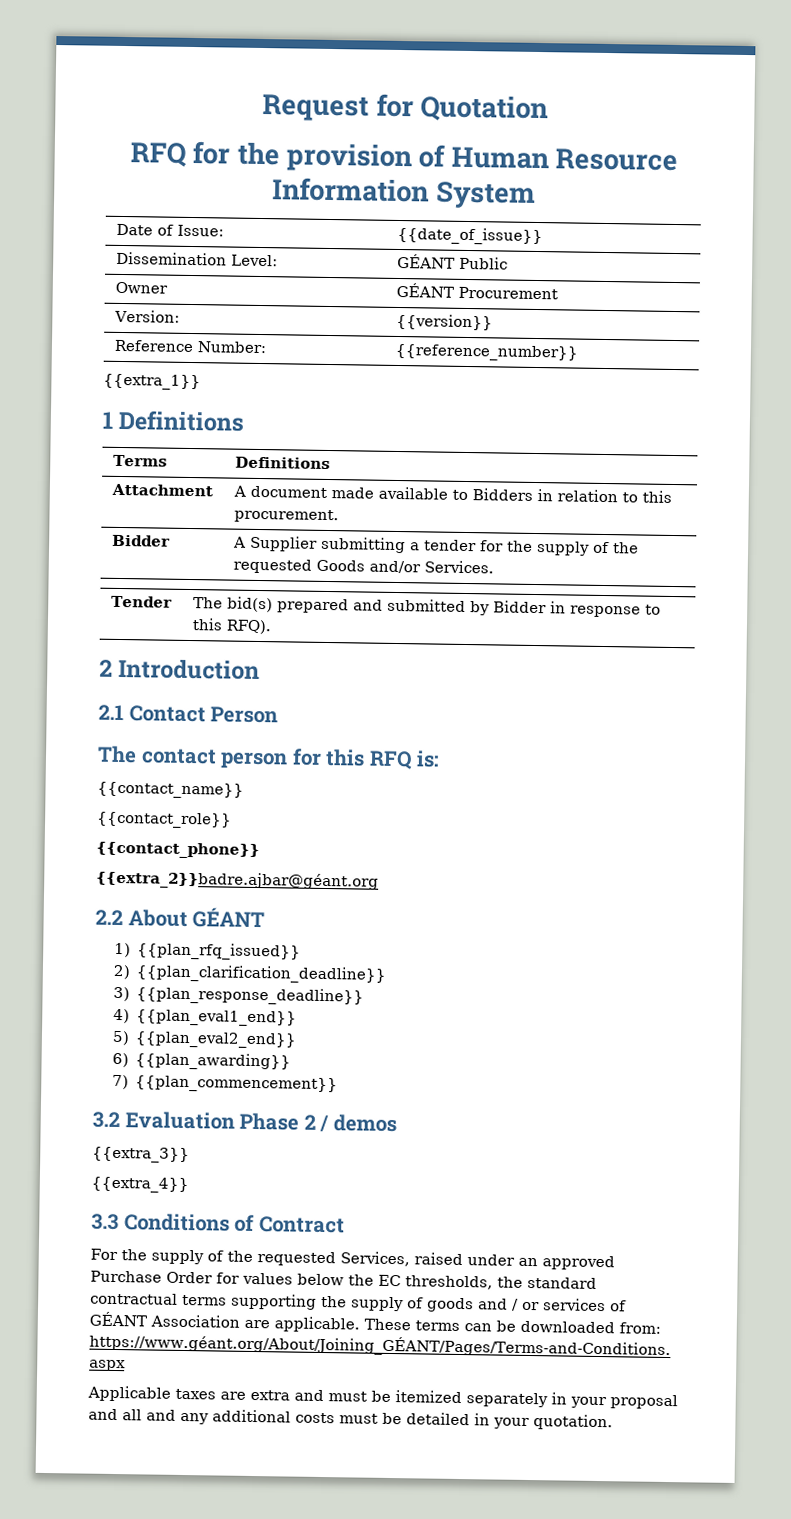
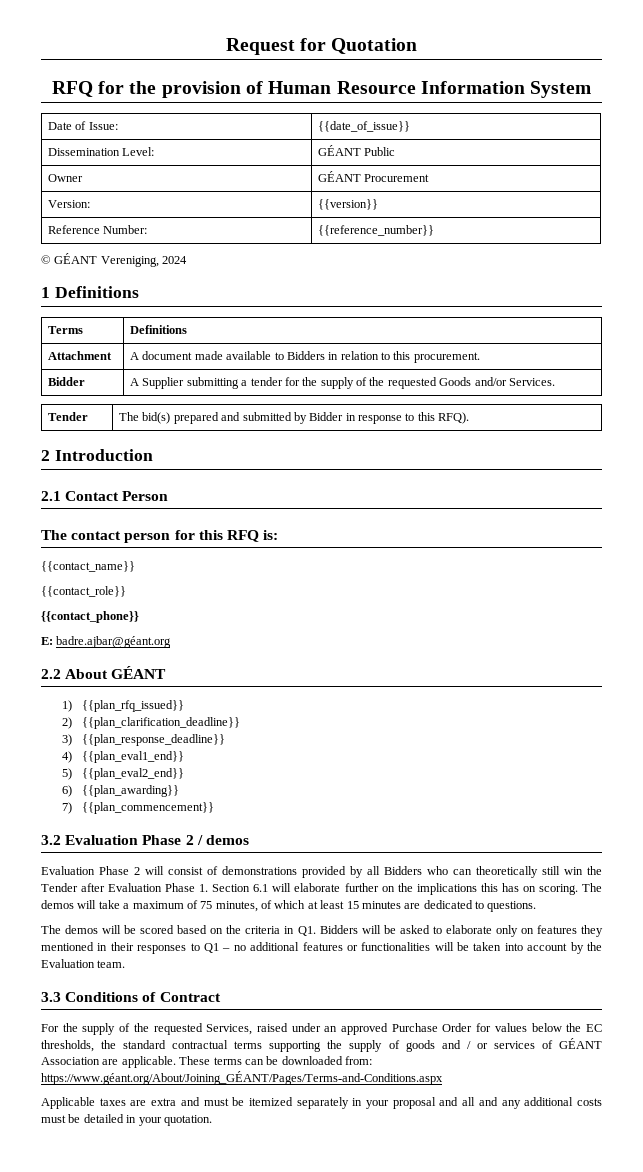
- {{extra_1}}
+ © GÉANT Vereniging, 2024
- {{extra_2}}badre.ajbar@géant.org
+ E: badre.ajbar@géant.org
- {{extra_3}}
- {{extra_4}}
+ Evaluation Phase 2 will consist of demonstrations provided by all Bidders who can theoretically still win the Tender after Evaluation Phase 1. Section 6.1 will elaborate further on the implications this has on scoring. The demos will take a maximum of 75 minutes, of which at least 15 minutes are dedicated to questions.
+ The demos will be scored based on the criteria in Q1. Bidders will be asked to elaborate only on features they mentioned in their responses to Q1 – no additional features or functionalities will be taken into account by the Evaluation team.

